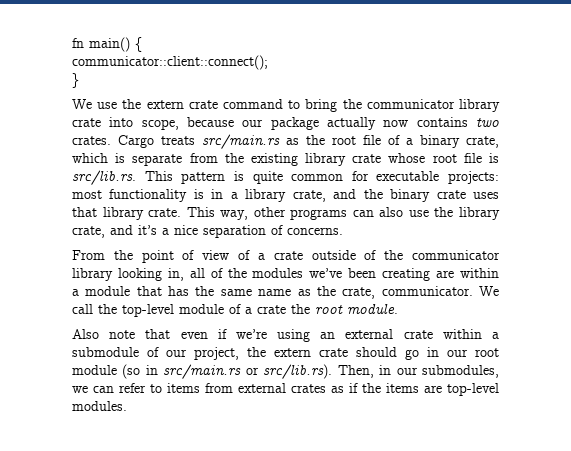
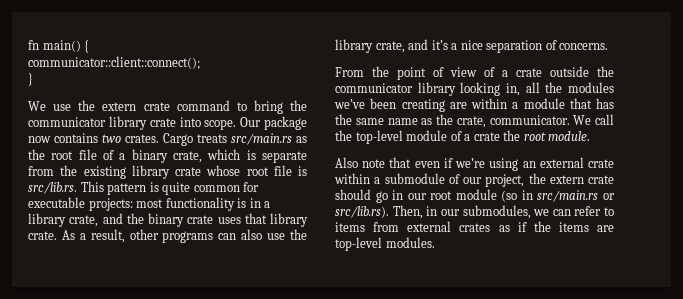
- We use the extern crate command to bring the communicator library crate into scope, because our package actually now contains two crates.
+ We use the extern crate command to bring the communicator library crate into scope. Our package now contains two crates.
- This way, other programs can also use the library crate, and it’s a nice separation of concerns.
+ As a result, other programs can also use the library crate, and it’s a nice separation of concerns.
- From the point of view of a crate outside of the communicator library looking in, all of the modules we’ve been creating are within a module that has the same name as the crate, communicator.
+ From the point of view of a crate outside the communicator library looking in, all the modules we’ve been creating are within a module that has the same name as the crate, communicator.

